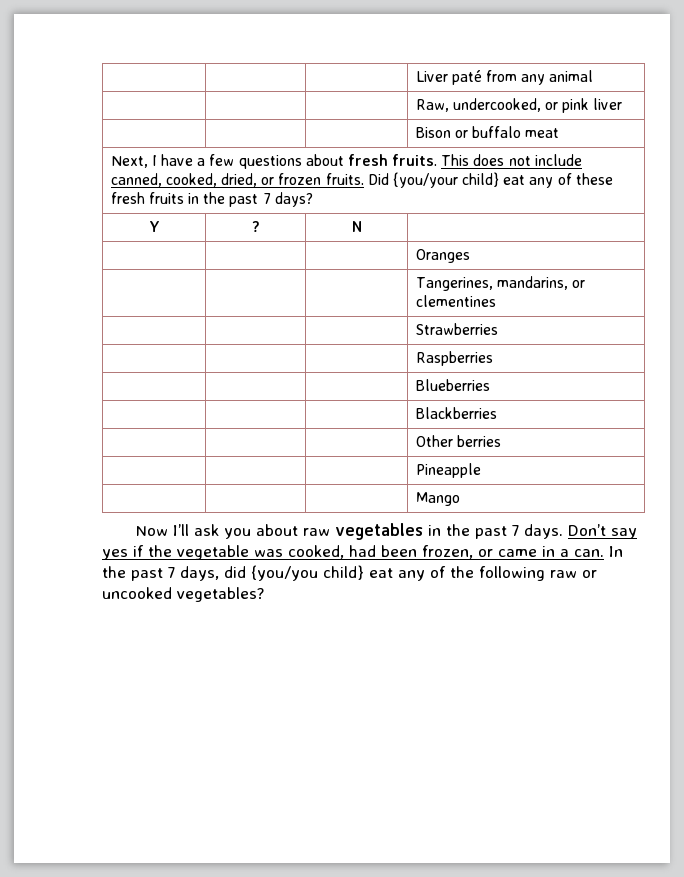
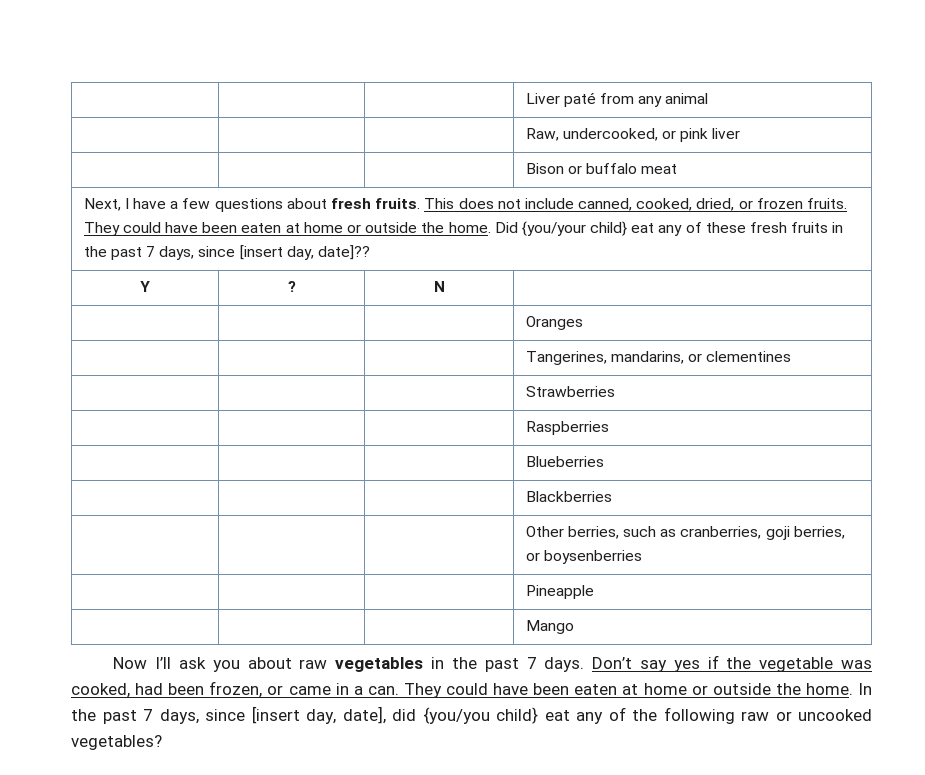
- This does not include canned, cooked, dried, or frozen fruits.
+ This does not include canned, cooked, dried, or frozen fruits. They could have been eaten at home or outside the home.
- Did {you/your child} eat any of these fresh fruits in the past 7 days?
+ Did {you/your child} eat any of these fresh fruits in the past 7 days, since [insert day, date]??
- | | | Other berries
+ | | | Other berries, such as cranberries, goji berries, or boysenberries
- Don’t say yes if the vegetable was cooked, had been frozen, or came in a can.
+ Don’t say yes if the vegetable was cooked, had been frozen, or came in a can. They could have been eaten at home or outside the home.
- In the past 7 days, did {you/you child} eat any of the following raw or uncooked vegetables?
+ In the past 7 days, since [insert day, date], did {you/you child} eat any of the following raw or uncooked vegetables?

